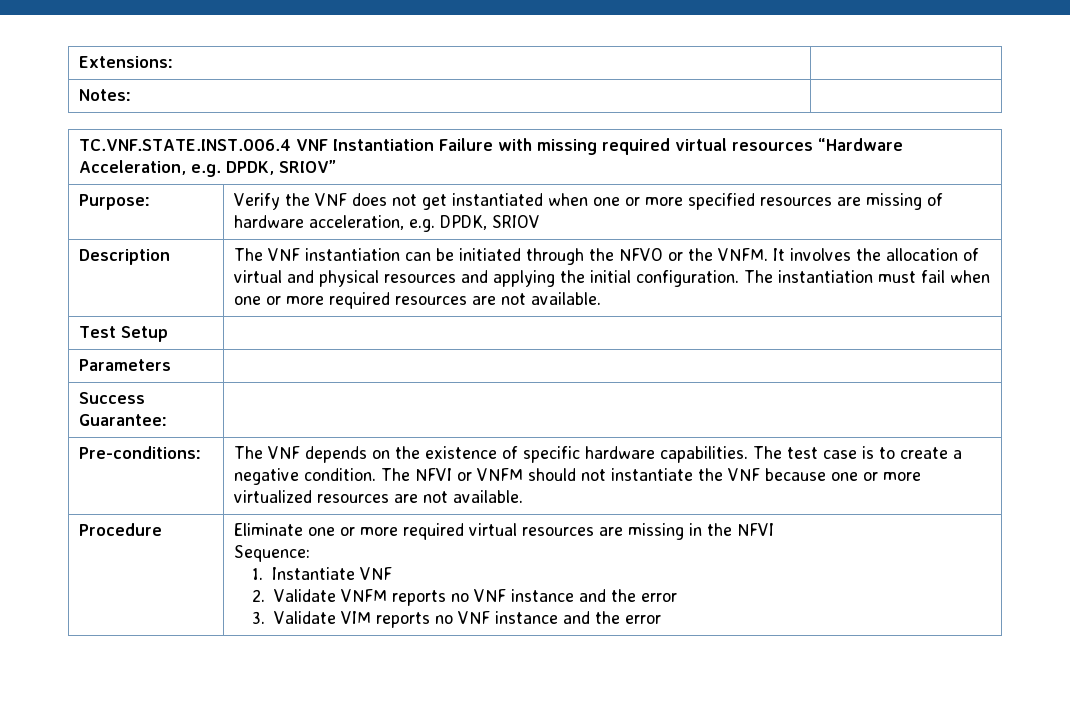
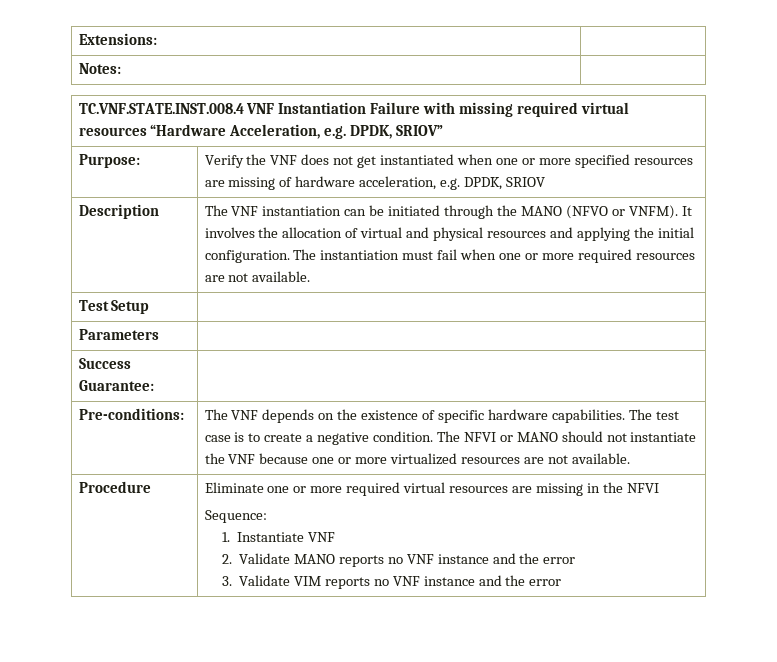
- TC.VNF.STATE.INST.006.4 VNF Instantiation Failure with missing required virtual resources “Hardware Acceleration, e.g. DPDK, SRIOV”
+ TC.VNF.STATE.INST.008.4 VNF Instantiation Failure with missing required virtual resources “Hardware Acceleration, e.g. DPDK, SRIOV”
- Description | The VNF instantiation can be initiated through the NFVO or the VNFM. It involves the allocation of virtual and physical resources and applying the initial configuration. The instantiation must fail when one or more required resources are not available.
+ Description | The VNF instantiation can be initiated through the MANO (NFVO or VNFM). It involves the allocation of virtual and physical resources and applying the initial configuration. The instantiation must fail when one or more required resources are not available.
- Pre-conditions: | The VNF depends on the existence of specific hardware capabilities. The test case is to create a negative condition. The NFVI or VNFM should not instantiate the VNF because one or more virtualized resources are not available.
+ Pre-conditions: | The VNF depends on the existence of specific hardware capabilities. The test case is to create a negative condition. The NFVI or MANO should not instantiate the VNF because one or more virtualized resources are not available.
  Procedure | Eliminate one or more required virtual resources are missing in the NFVI
  Sequence:
  1. Instantiate VNF
- 2. Validate VNFM reports no VNF instance and the error
+ 2. Validate MANO reports no VNF instance and the error

